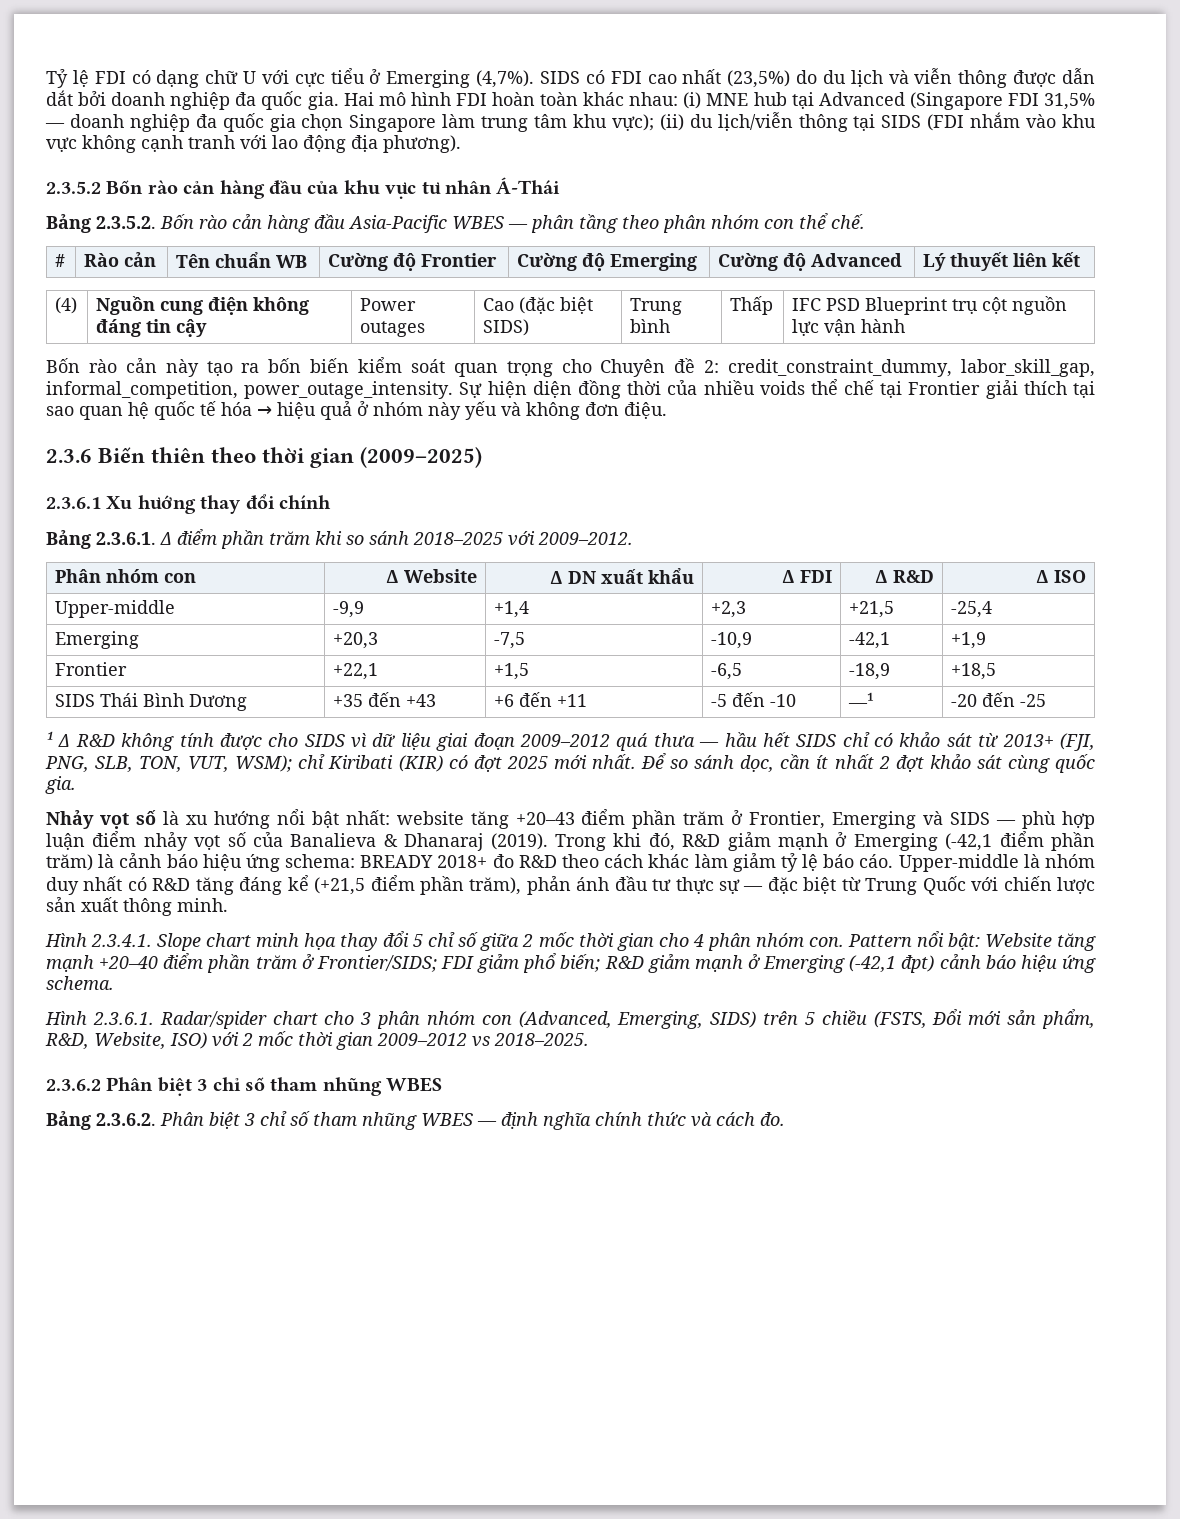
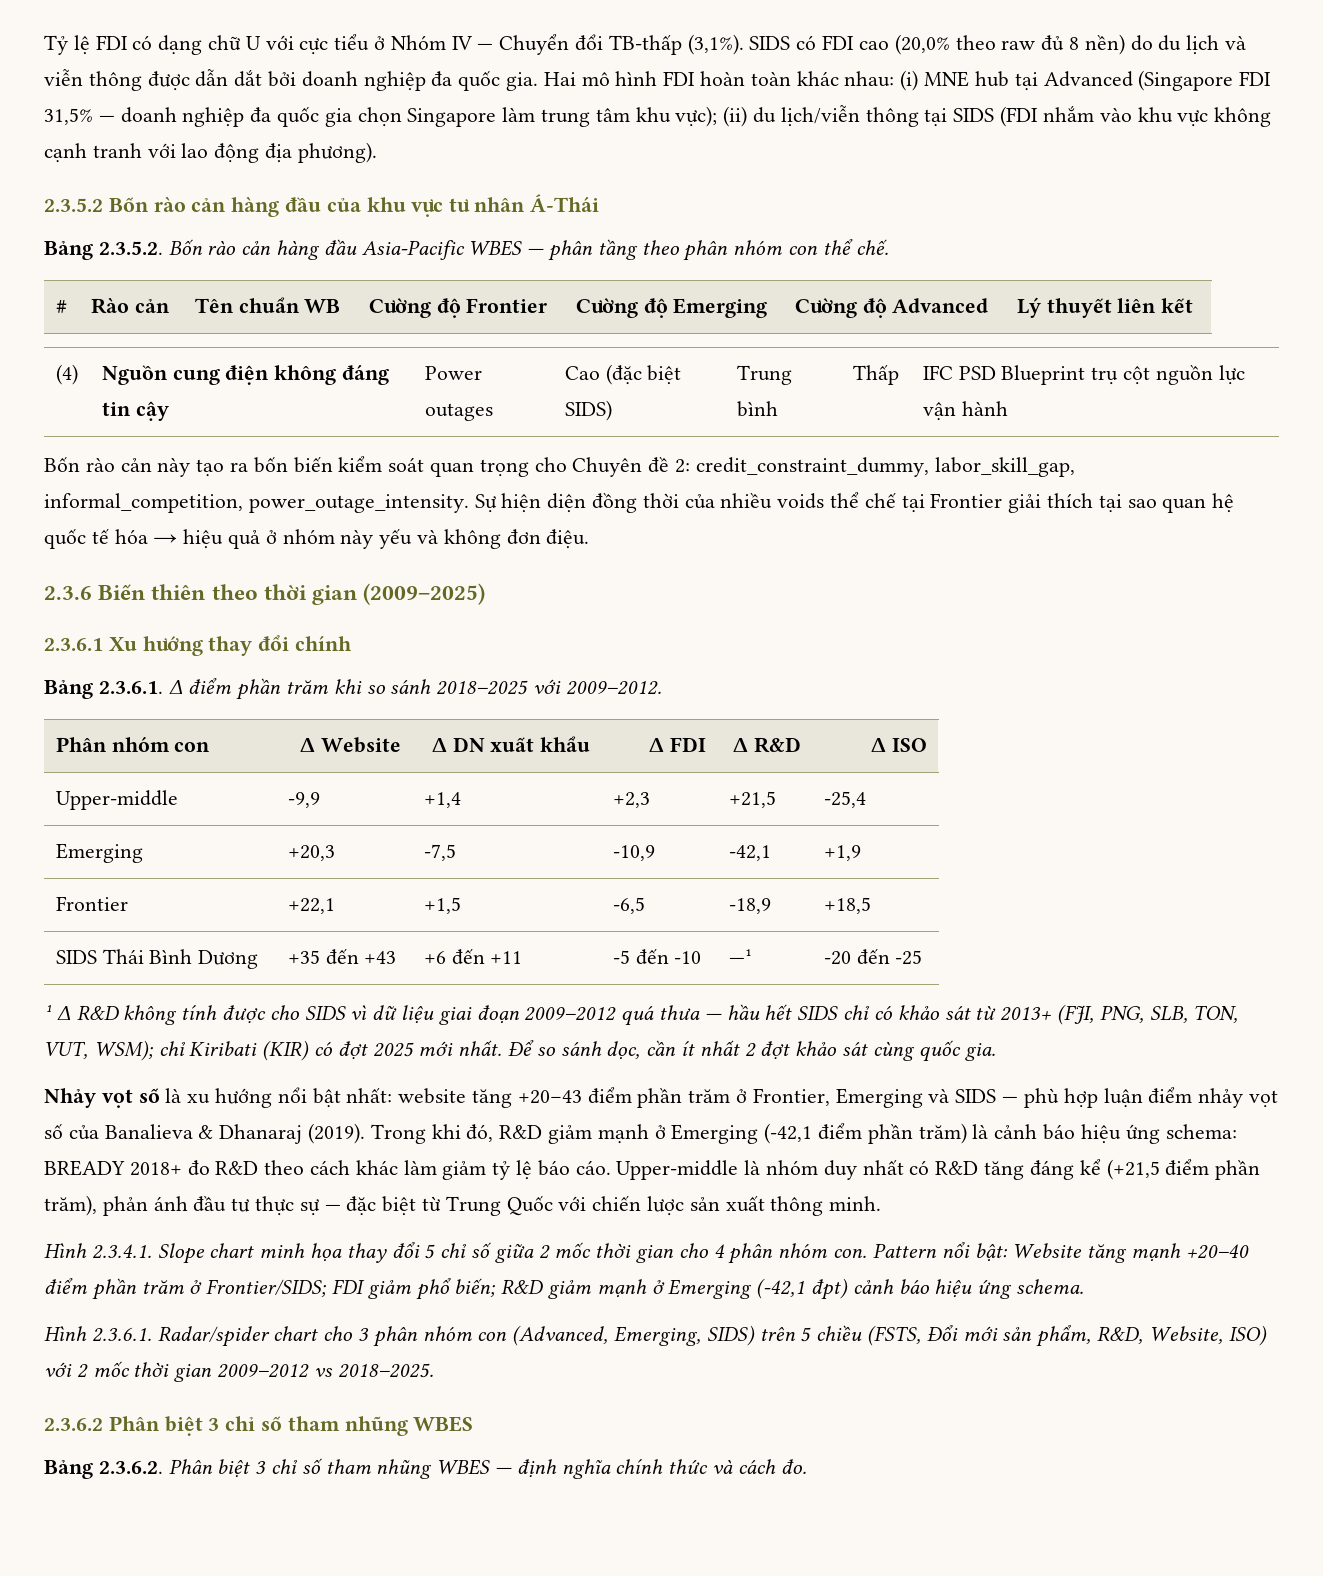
- Tỷ lệ FDI có dạng chữ U với cực tiểu ở Emerging (4,7%). SIDS có FDI cao nhất (23,5%) do du lịch và viễn thông được dẫn dắt bởi doanh nghiệp đa quốc gia.
+ Tỷ lệ FDI có dạng chữ U với cực tiểu ở Nhóm IV — Chuyển đổi TB-thấp (3,1%). SIDS có FDI cao (20,0% theo raw đủ 8 nền) do du lịch và viễn thông được dẫn dắt bởi doanh nghiệp đa quốc gia.

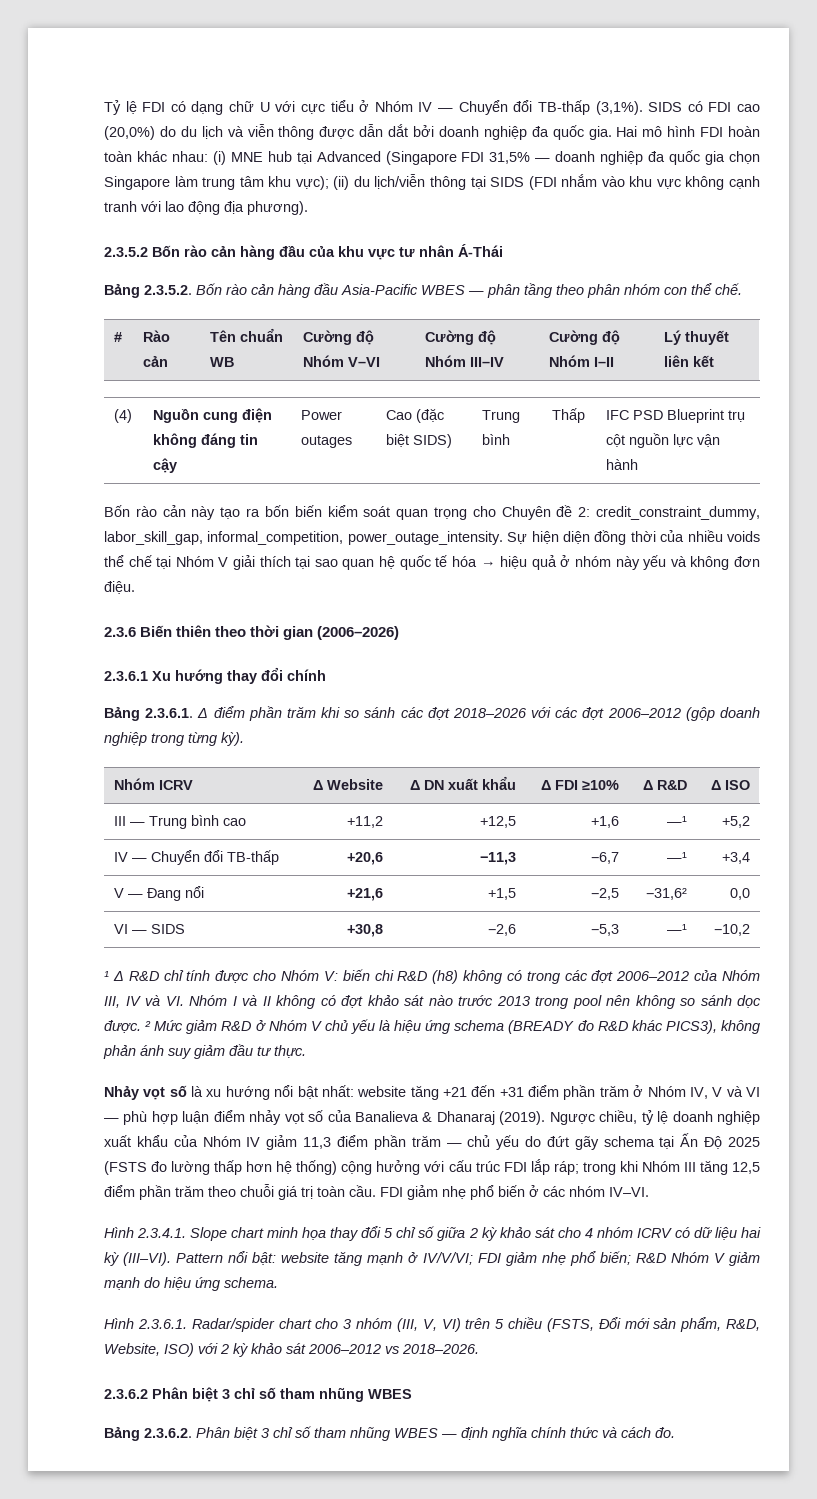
- SIDS có FDI cao (20,0% theo raw đủ 8 nền) do du lịch và viễn thông được dẫn dắt bởi doanh nghiệp đa quốc gia.
+ SIDS có FDI cao (20,0%) do du lịch và viễn thông được dẫn dắt bởi doanh nghiệp đa quốc gia.
- # | Rào cản | Tên chuẩn WB | Cường độ Frontier | Cường độ Emerging | Cường độ Advanced | Lý thuyết liên kết
+ # | Rào cản | Tên chuẩn WB | Cường độ Nhóm V–VI | Cường độ Nhóm III–IV | Cường độ Nhóm I–II | Lý thuyết liên kết
- Sự hiện diện đồng thời của nhiều voids thể chế tại Frontier giải thích tại sao quan hệ quốc tế hóa → hiệu quả ở nhóm này yếu và không đơn điệu.
+ Sự hiện diện đồng thời của nhiều voids thể chế tại Nhóm V giải thích tại sao quan hệ quốc tế hóa → hiệu quả ở nhóm này yếu và không đơn điệu.
- 2.3.6 Biến thiên theo thời gian (2009–2025)
+ 2.3.6 Biến thiên theo thời gian (2006–2026)
- Bảng 2.3.6.1. Δ điểm phần trăm khi so sánh 2018–2025 với 2009–2012.
- Phân nhóm con | Δ Website | Δ DN xuất khẩu | Δ FDI | Δ R&D | Δ ISO
+ Bảng 2.3.6.1. Δ điểm phần trăm khi so sánh các đợt 2018–2026 với các đợt 2006–2012 (gộp doanh nghiệp trong từng kỳ).
+ Nhóm ICRV | Δ Website | Δ DN xuất khẩu | Δ FDI ≥10% | Δ R&D | Δ ISO
- Upper-middle | -9,9 | +1,4 | +2,3 | +21,5 | -25,4
- Emerging | +20,3 | -7,5 | -10,9 | -42,1 | +1,9
- Frontier | +22,1 | +1,5 | -6,5 | -18,9 | +18,5
- SIDS Thái Bình Dương | +35 đến +43 | +6 đến +11 | -5 đến -10 | —¹ | -20 đến -25
- ¹ Δ R&D không tính được cho SIDS vì dữ liệu giai đoạn 2009–2012 quá thưa — hầu hết SIDS chỉ có khảo sát từ 2013+ (FJI, PNG, SLB, TON, VUT, WSM); chỉ Kiribati (KIR) có đợt 2025 mới nhất. Để so sánh dọc, cần ít nhất 2 đợt khảo sát cùng quốc gia.
+ III — Trung bình cao | +11,2 | +12,5 | +1,6 | —¹ | +5,2
+ IV — Chuyển đổi TB-thấp | +20,6 | −11,3 | −6,7 | —¹ | +3,4
+ V — Đang nổi | +21,6 | +1,5 | −2,5 | −31,6² | 0,0
+ VI — SIDS | +30,8 | −2,6 | −5,3 | —¹ | −10,2
+ ¹ Δ R&D chỉ tính được cho Nhóm V: biến chi R&D (h8) không có trong các đợt 2006–2012 của Nhóm III, IV và VI. Nhóm I và II không có đợt khảo sát nào trước 2013 trong pool nên không so sánh dọc được. ² Mức giảm R&D ở Nhóm V chủ yếu là hiệu ứng schema (BREADY đo R&D khác PICS3), không phản ánh suy giảm đầu tư thực.
- Nhảy vọt số là xu hướng nổi bật nhất: website tăng +20–43 điểm phần trăm ở Frontier, Emerging và SIDS — phù hợp luận điểm nhảy vọt số của Banalieva & Dhanaraj (2019).
+ Nhảy vọt số là xu hướng nổi bật nhất: website tăng +21 đến +31 điểm phần trăm ở Nhóm IV, V và VI — phù hợp luận điểm nhảy vọt số của Banalieva & Dhanaraj (2019).
- Trong khi đó, R&D giảm mạnh ở Emerging (-42,1 điểm phần trăm) là cảnh báo hiệu ứng schema: BREADY 2018+ đo R&D theo cách khác làm giảm tỷ lệ báo cáo. Upper-middle là nhóm duy nhất có R&D tăng đáng kể (+21,5 điểm phần trăm), phản ánh đầu tư thực sự — đặc biệt từ Trung Quốc với chiến lược sản xuất thông minh.
+ Ngược chiều, tỷ lệ doanh nghiệp xuất khẩu của Nhóm IV giảm 11,3 điểm phần trăm — chủ yếu do đứt gãy schema tại Ấn Độ 2025 (FSTS đo lường thấp hơn hệ thống) cộng hưởng với cấu trúc FDI lắp ráp; trong khi Nhóm III tăng 12,5 điểm phần trăm theo chuỗi giá trị toàn cầu. FDI giảm nhẹ phổ biến ở các nhóm IV–VI.
- Hình 2.3.4.1. Slope chart minh họa thay đổi 5 chỉ số giữa 2 mốc thời gian cho 4 phân nhóm con.
+ Hình 2.3.4.1. Slope chart minh họa thay đổi 5 chỉ số giữa 2 kỳ khảo sát cho 4 nhóm ICRV có dữ liệu hai kỳ (III–VI).
- Pattern nổi bật: Website tăng mạnh +20–40 điểm phần trăm ở Frontier/SIDS; FDI giảm phổ biến; R&D giảm mạnh ở Emerging (-42,1 đpt) cảnh báo hiệu ứng schema.
+ Pattern nổi bật: website tăng mạnh ở IV/V/VI; FDI giảm nhẹ phổ biến; R&D Nhóm V giảm mạnh do hiệu ứng schema.
- Hình 2.3.6.1. Radar/spider chart cho 3 phân nhóm con (Advanced, Emerging, SIDS) trên 5 chiều (FSTS, Đổi mới sản phẩm, R&D, Website, ISO) với 2 mốc thời gian 2009–2012 vs 2018–2025.
+ Hình 2.3.6.1. Radar/spider chart cho 3 nhóm (III, V, VI) trên 5 chiều (FSTS, Đổi mới sản phẩm, R&D, Website, ISO) với 2 kỳ khảo sát 2006–2012 vs 2018–2026.

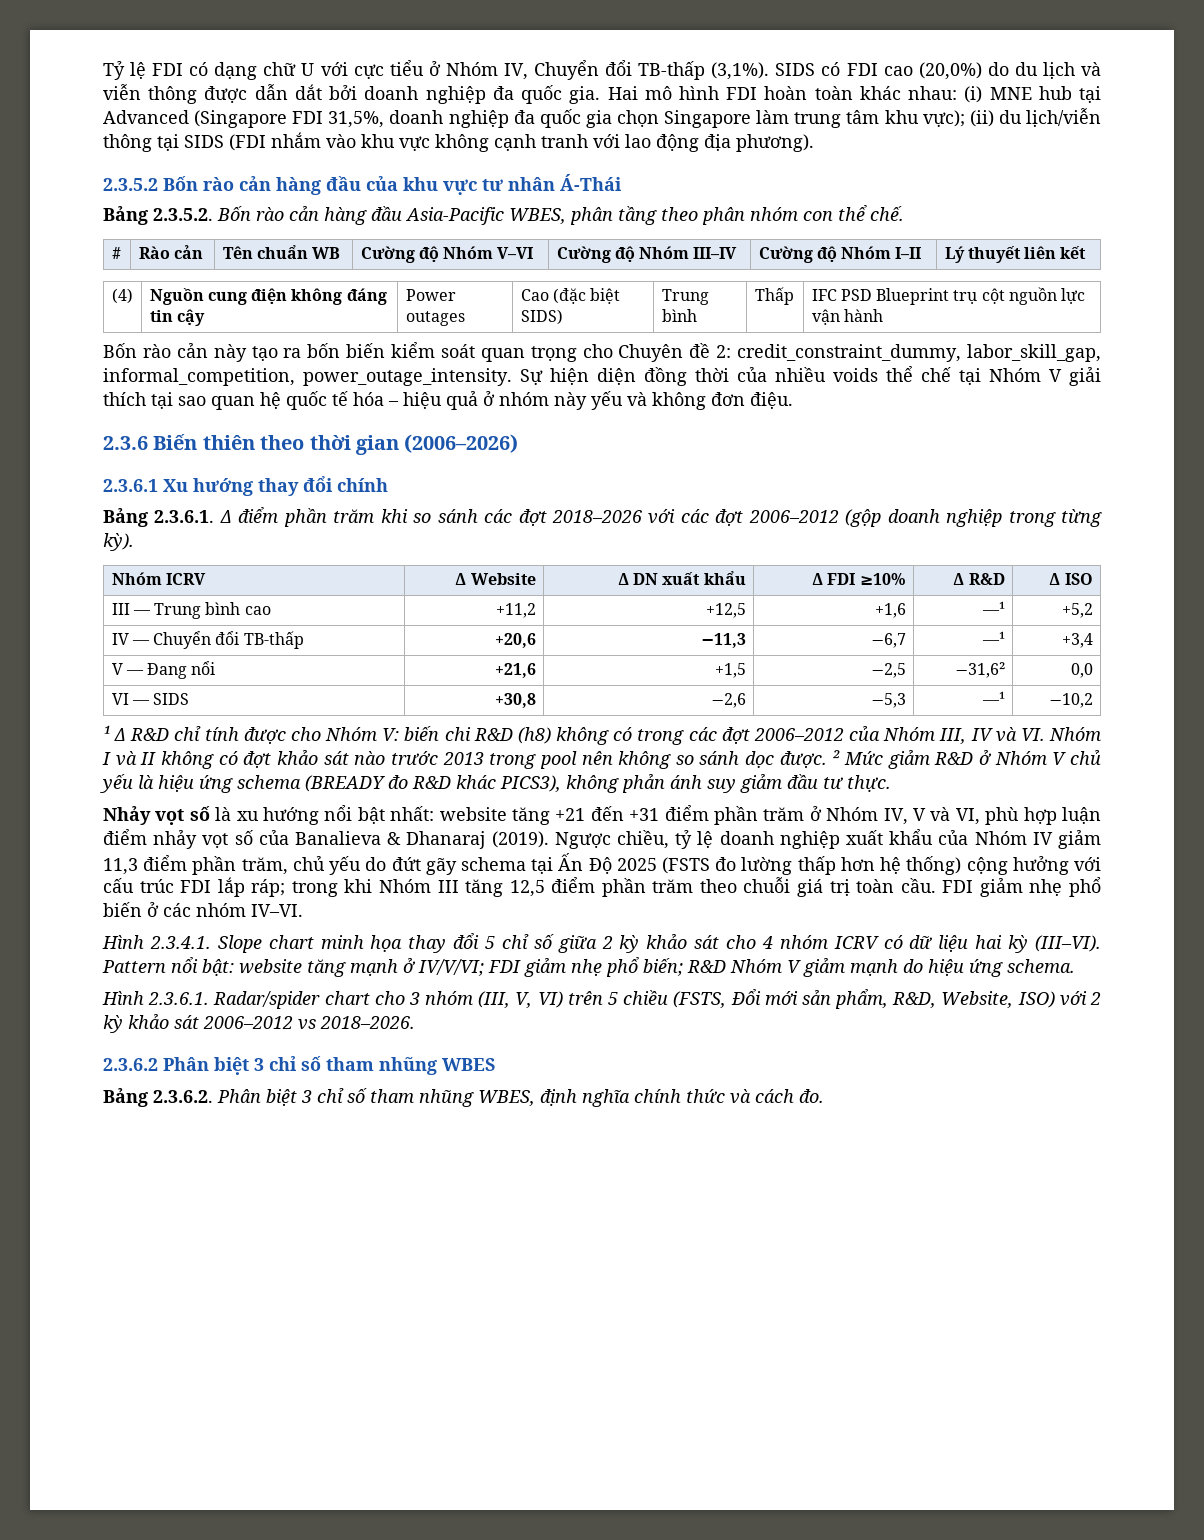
- Tỷ lệ FDI có dạng chữ U với cực tiểu ở Nhóm IV — Chuyển đổi TB-thấp (3,1%).
+ Tỷ lệ FDI có dạng chữ U với cực tiểu ở Nhóm IV, Chuyển đổi TB-thấp (3,1%).
- Hai mô hình FDI hoàn toàn khác nhau: (i) MNE hub tại Advanced (Singapore FDI 31,5% — doanh nghiệp đa quốc gia chọn Singapore làm trung tâm khu vực); (ii) du lịch/viễn thông tại SIDS (FDI nhắm vào khu vực không cạnh tranh với lao động địa phương).
+ Hai mô hình FDI hoàn toàn khác nhau: (i) MNE hub tại Advanced (Singapore FDI 31,5%, doanh nghiệp đa quốc gia chọn Singapore làm trung tâm khu vực); (ii) du lịch/viễn thông tại SIDS (FDI nhắm vào khu vực không cạnh tranh với lao động địa phương).
- Bảng 2.3.5.2. Bốn rào cản hàng đầu Asia-Pacific WBES — phân tầng theo phân nhóm con thể chế.
+ Bảng 2.3.5.2. Bốn rào cản hàng đầu Asia-Pacific WBES, phân tầng theo phân nhóm con thể chế.
- Sự hiện diện đồng thời của nhiều voids thể chế tại Nhóm V giải thích tại sao quan hệ quốc tế hóa → hiệu quả ở nhóm này yếu và không đơn điệu.
+ Sự hiện diện đồng thời của nhiều voids thể chế tại Nhóm V giải thích tại sao quan hệ quốc tế hóa – hiệu quả ở nhóm này yếu và không đơn điệu.
- Nhảy vọt số là xu hướng nổi bật nhất: website tăng +21 đến +31 điểm phần trăm ở Nhóm IV, V và VI — phù hợp luận điểm nhảy vọt số của Banalieva & Dhanaraj (2019).
+ Nhảy vọt số là xu hướng nổi bật nhất: website tăng +21 đến +31 điểm phần trăm ở Nhóm IV, V và VI, phù hợp luận điểm nhảy vọt số của Banalieva & Dhanaraj (2019).
- Ngược chiều, tỷ lệ doanh nghiệp xuất khẩu của Nhóm IV giảm 11,3 điểm phần trăm — chủ yếu do đứt gãy schema tại Ấn Độ 2025 (FSTS đo lường thấp hơn hệ thống) cộng hưởng với cấu trúc FDI lắp ráp; trong khi Nhóm III tăng 12,5 điểm phần trăm theo chuỗi giá trị toàn cầu.
+ Ngược chiều, tỷ lệ doanh nghiệp xuất khẩu của Nhóm IV giảm 11,3 điểm phần trăm, chủ yếu do đứt gãy schema tại Ấn Độ 2025 (FSTS đo lường thấp hơn hệ thống) cộng hưởng với cấu trúc FDI lắp ráp; trong khi Nhóm III tăng 12,5 điểm phần trăm theo chuỗi giá trị toàn cầu.
- Bảng 2.3.6.2. Phân biệt 3 chỉ số tham nhũng WBES — định nghĩa chính thức và cách đo.
+ Bảng 2.3.6.2. Phân biệt 3 chỉ số tham nhũng WBES, định nghĩa chính thức và cách đo.

